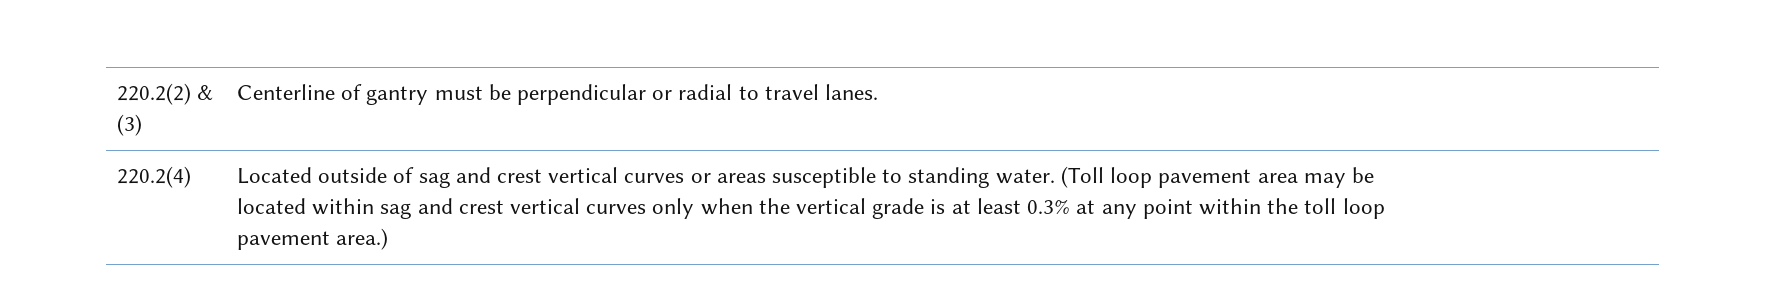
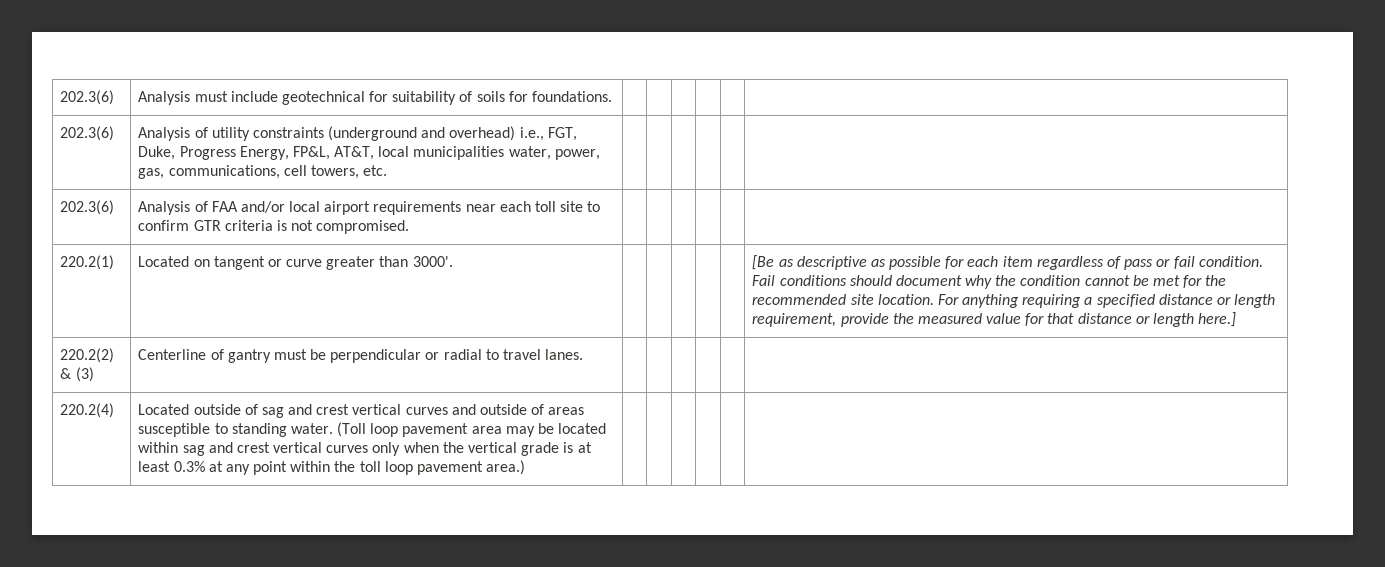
+ 202.3(6) | Analysis must include geotechnical for suitability of soils for foundations. | | | | | |
+ 202.3(6) | Analysis of utility constraints (underground and overhead) i.e., FGT, Duke, Progress Energy, FP&L, AT&T, local municipalities water, power, gas, communications, cell towers, etc. | | | | | |
+ 202.3(6) | Analysis of FAA and/or local airport requirements near each toll site to confirm GTR criteria is not compromised. | | | | | |
+ 220.2(1) | Located on tangent or curve greater than 3000'. | | | | | | [Be as descriptive as possible for each item regardless of pass or fail condition. Fail conditions should document why the condition cannot be met for the recommended site location. For anything requiring a specified distance or length requirement, provide the measured value for that distance or length here.]
- Located outside of sag and crest vertical curves or areas susceptible to standing water.
+ Located outside of sag and crest vertical curves and outside of areas susceptible to standing water.

